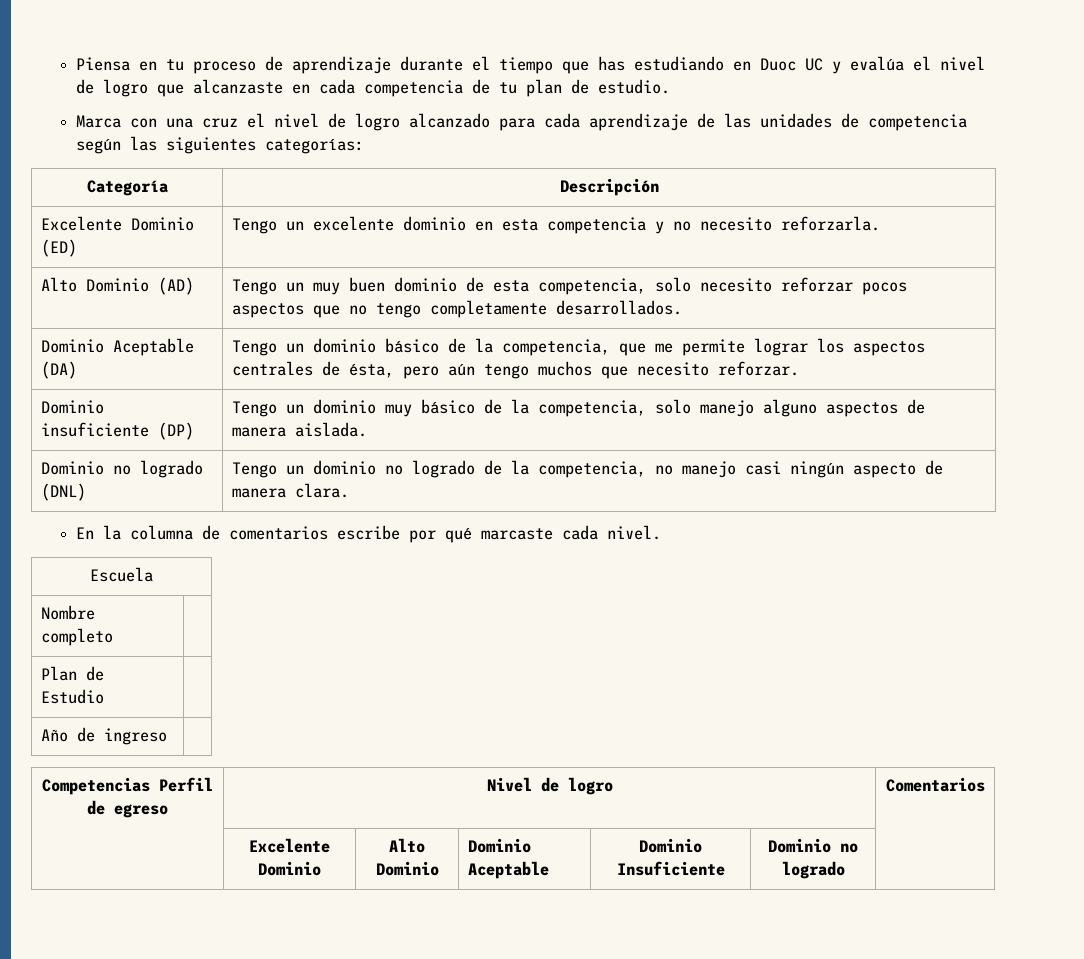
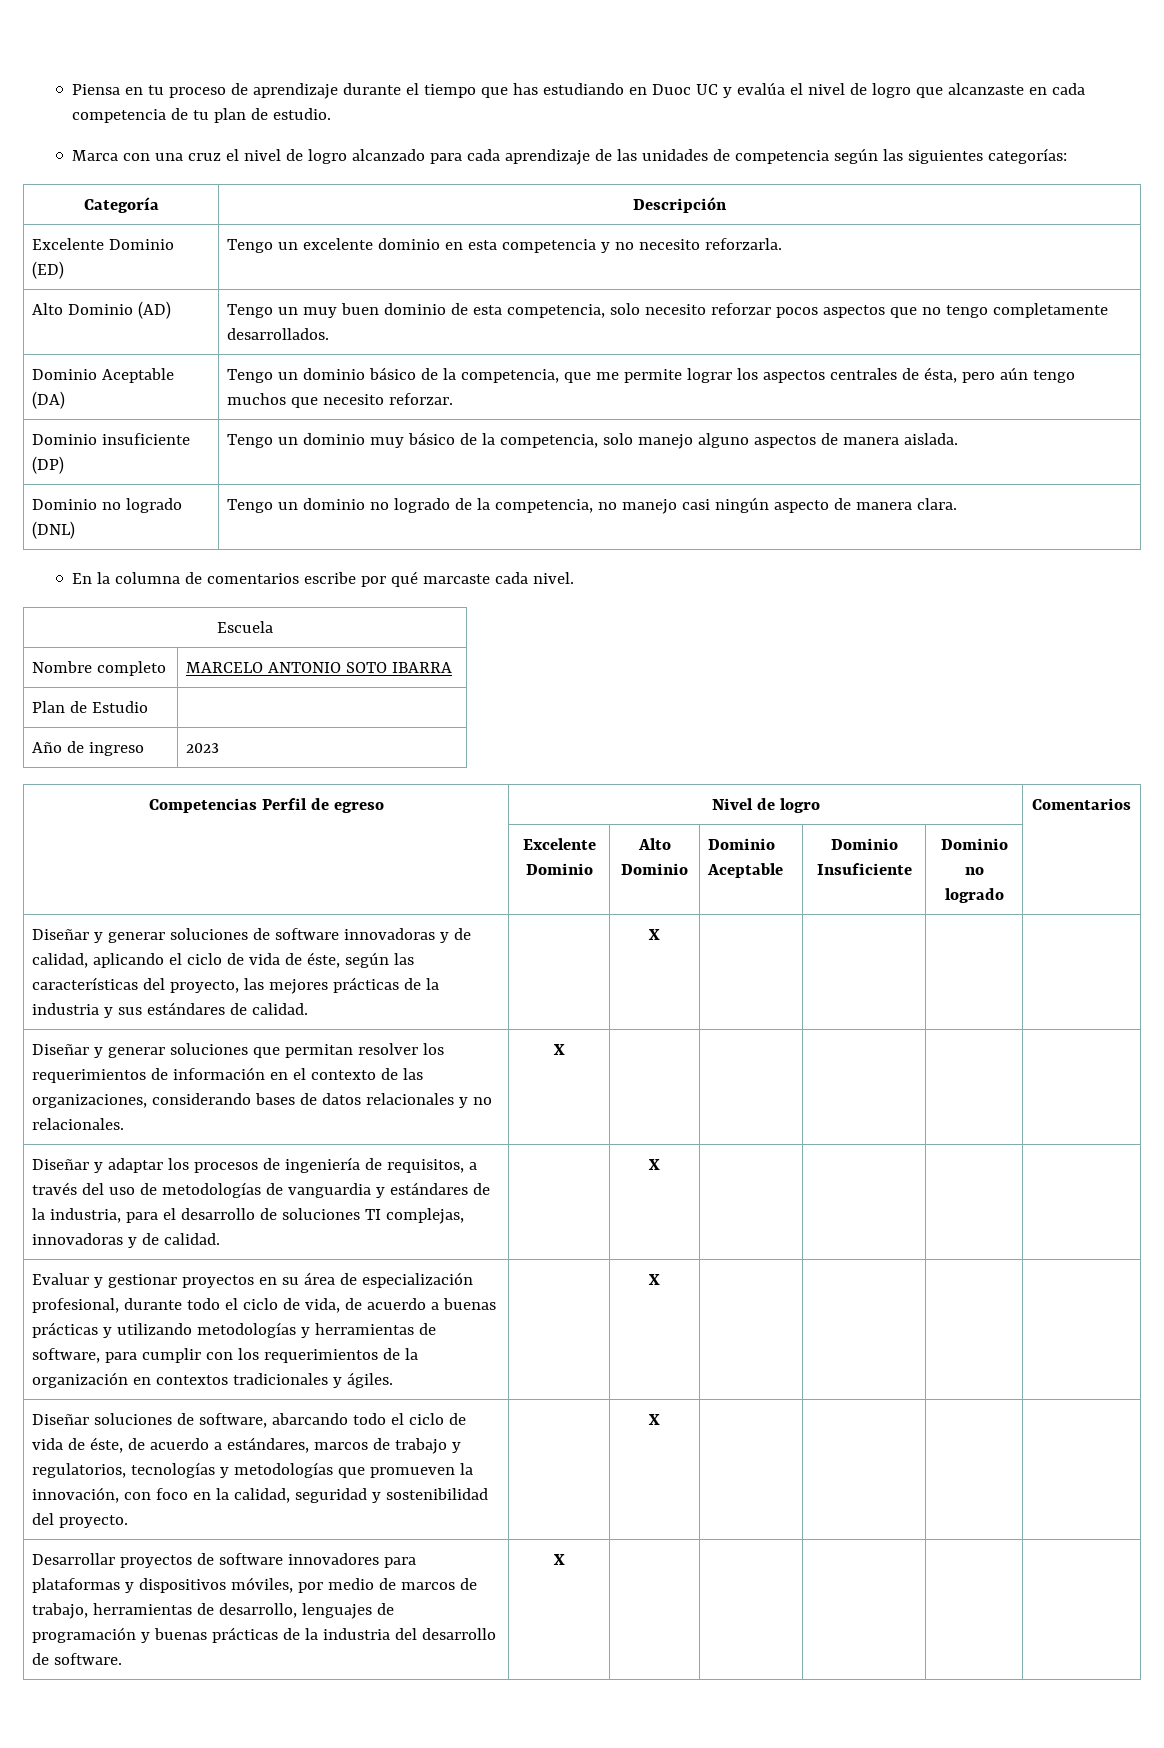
- Nombre completo |
+ Nombre completo | MARCELO ANTONIO SOTO IBARRA
- Año de ingreso |
+ Año de ingreso | 2023
+ Diseñar y generar soluciones de software innovadoras y de calidad, aplicando el ciclo de vida de éste, según las características del proyecto, las mejores prácticas de la industria y sus estándares de calidad. | | X | | | |
+ Diseñar y generar soluciones que permitan resolver los requerimientos de información en el contexto de las organizaciones, considerando bases de datos relacionales y no relacionales. | X | | | | |
+ Diseñar y adaptar los procesos de ingeniería de requisitos, a través del uso de metodologías de vanguardia y estándares de la industria, para el desarrollo de soluciones TI complejas, innovadoras y de calidad. | | X | | | |
+ Evaluar y gestionar proyectos en su área de especialización profesional, durante todo el ciclo de vida, de acuerdo a buenas prácticas y utilizando metodologías y herramientas de software, para cumplir con los requerimientos de la organización en contextos tradicionales y ágiles. | | X | | | |
+ Diseñar soluciones de software, abarcando todo el ciclo de vida de éste, de acuerdo a estándares, marcos de trabajo y regulatorios, tecnologías y metodologías que promueven la innovación, con foco en la calidad, seguridad y sostenibilidad del proyecto. | | X | | | |
+ Desarrollar proyectos de software innovadores para plataformas y dispositivos móviles, por medio de marcos de trabajo, herramientas de desarrollo, lenguajes de programación y buenas prácticas de la industria del desarrollo de software. | X | | | | |

